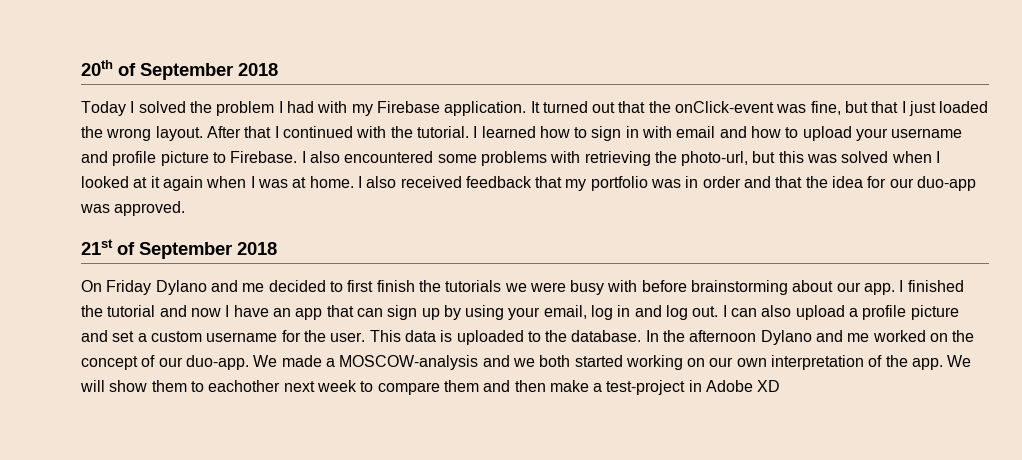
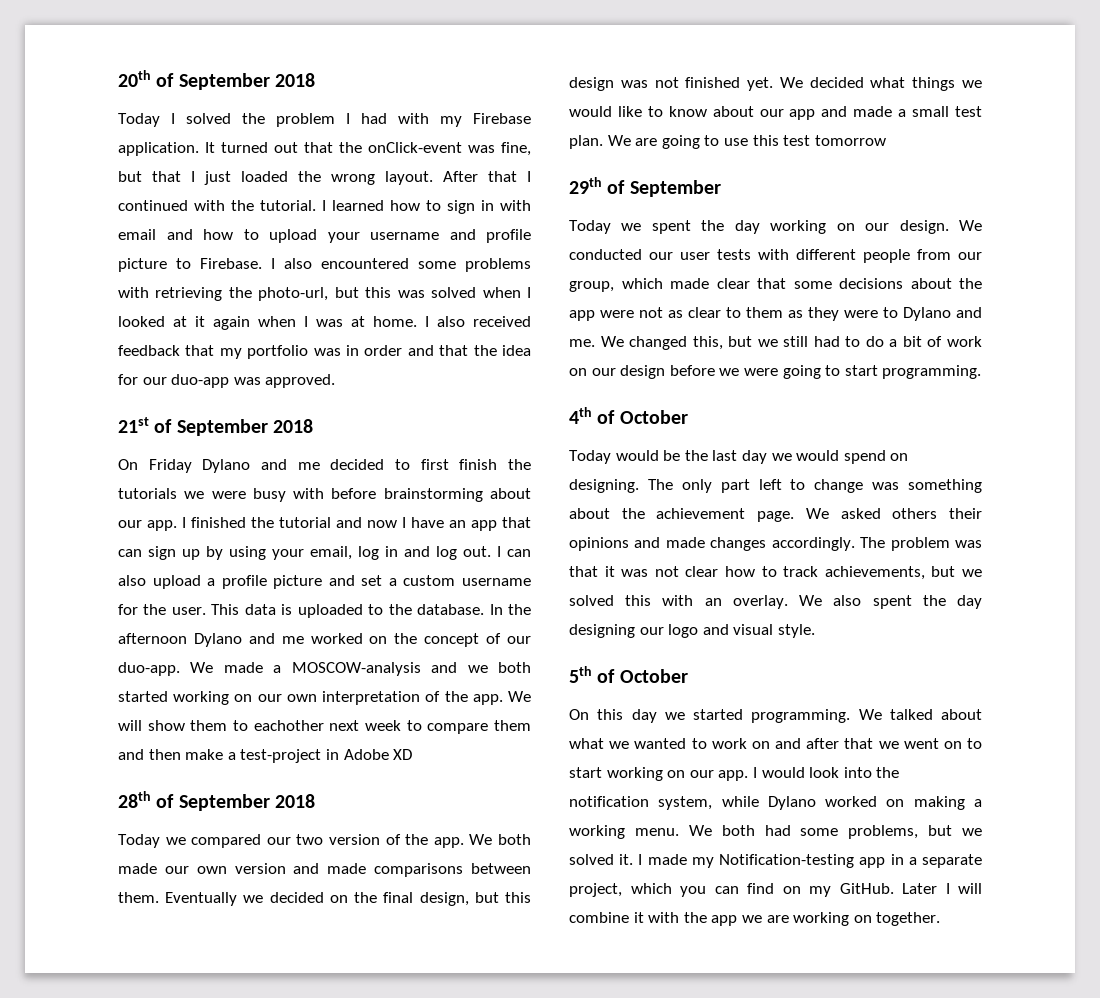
+ 28th of September 2018
+ Today we compared our two version of the app. We both made our own version and made comparisons between them. Eventually we decided on the final design, but this design was not finished yet. We decided what things we would like to know about our app and made a small test plan. We are going to use this test tomorrow
+ 29th of September
+ Today we spent the day working on our design. We conducted our user tests with different people from our group, which made clear that some decisions about the app were not as clear to them as they were to Dylano and me. We changed this, but we still had to do a bit of work on our design before we were going to start programming.
+ 4th of October
+ Today would be the last day we would spend on designing. The only part left to change was something about the achievement page. We asked others their opinions and made changes accordingly. The problem was that it was not clear how to track achievements, but we solved this with an overlay. We also spent the day designing our logo and visual style.
+ 5th of October
+ On this day we started programming. We talked about what we wanted to work on and after that we went on to start working on our app. I would look into the notification system, while Dylano worked on making a working menu. We both had some problems, but we solved it. I made my Notification-testing app in a separate project, which you can find on my GitHub. Later I will combine it with the app we are working on together.

